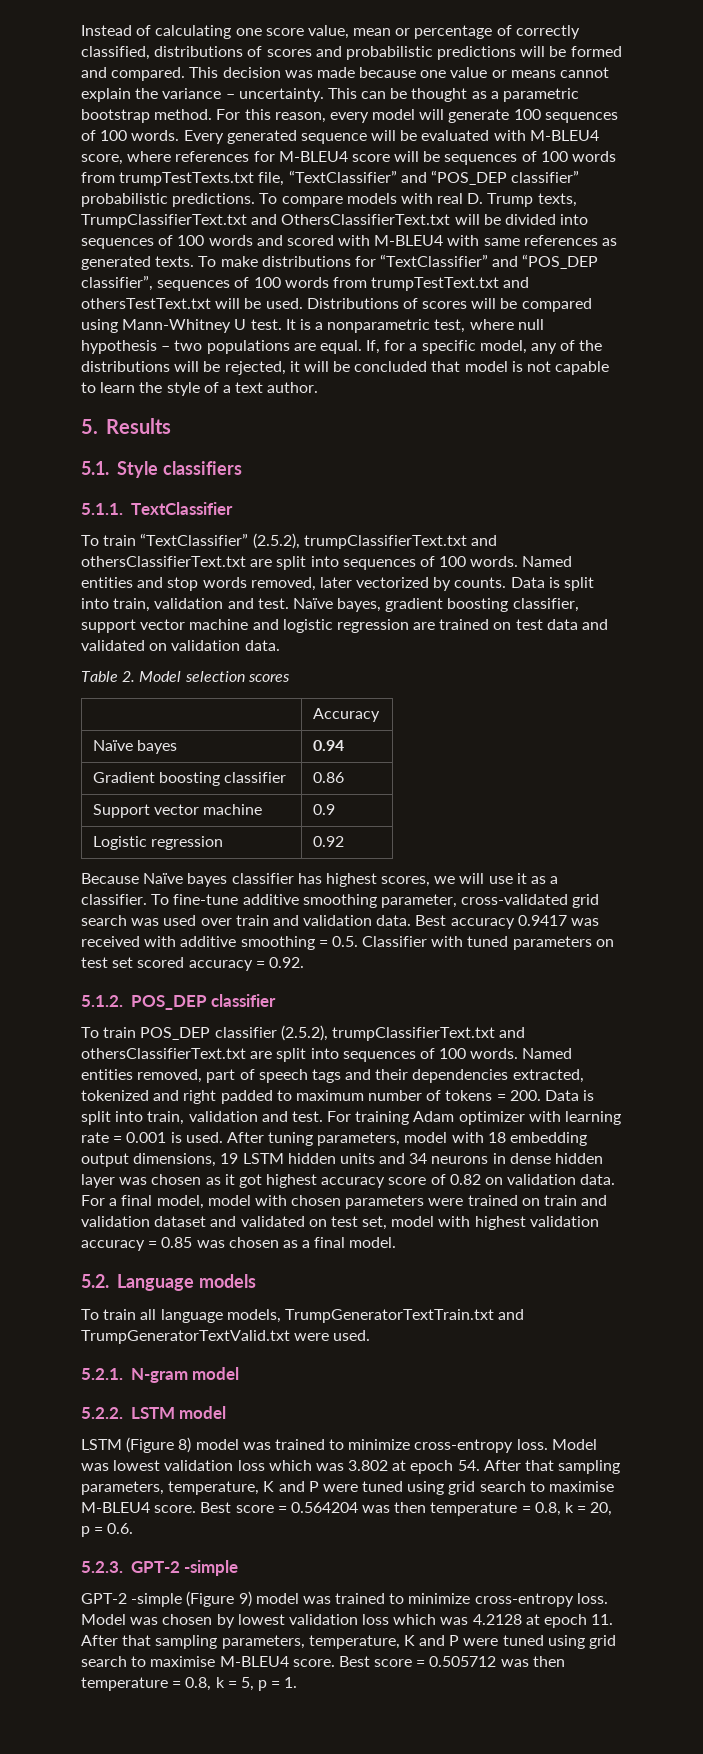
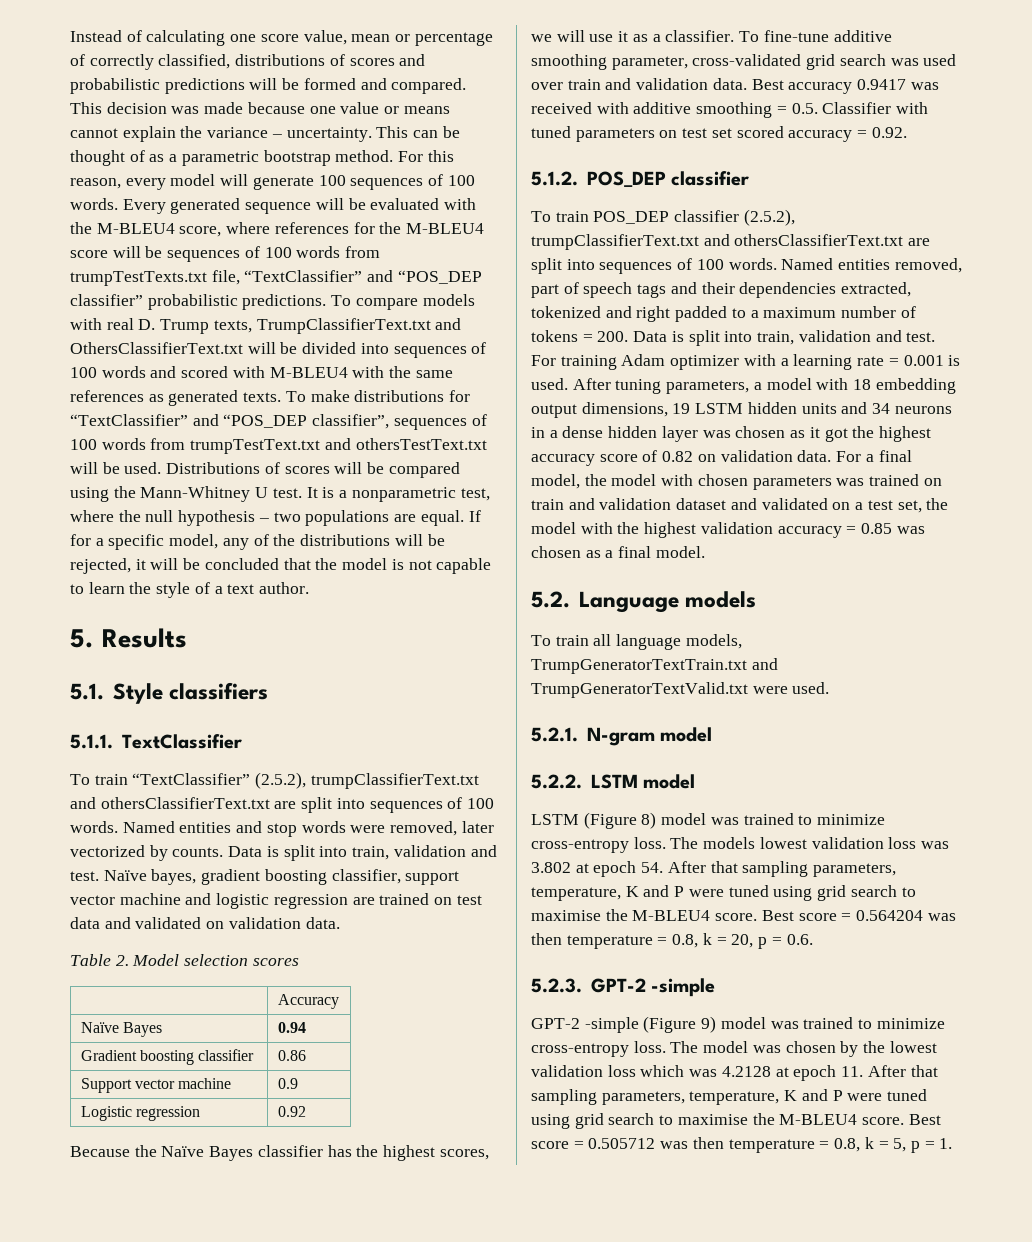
- This can be thought as a parametric bootstrap method.
+ This can be thought of as a parametric bootstrap method.
- Every generated sequence will be evaluated with M-BLEU4 score, where references for M-BLEU4 score will be sequences of 100 words from trumpTestTexts.txt file, “TextClassifier” and “POS_DEP classifier” probabilistic predictions.
+ Every generated sequence will be evaluated with the M-BLEU4 score, where references for the M-BLEU4 score will be sequences of 100 words from trumpTestTexts.txt file, “TextClassifier” and “POS_DEP classifier” probabilistic predictions.
- To compare models with real D. Trump texts, TrumpClassifierText.txt and OthersClassifierText.txt will be divided into sequences of 100 words and scored with M-BLEU4 with same references as generated texts.
+ To compare models with real D. Trump texts, TrumpClassifierText.txt and OthersClassifierText.txt will be divided into sequences of 100 words and scored with M-BLEU4 with the same references as generated texts.
- Distributions of scores will be compared using Mann-Whitney U test.
+ Distributions of scores will be compared using the Mann-Whitney U test.
- It is a nonparametric test, where null hypothesis – two populations are equal.
+ It is a nonparametric test, where the null hypothesis – two populations are equal.
- If, for a specific model, any of the distributions will be rejected, it will be concluded that model is not capable to learn the style of a text author.
+ If for a specific model, any of the distributions will be rejected, it will be concluded that the model is not capable to learn the style of a text author.
- Named entities and stop words removed, later vectorized by counts.
+ Named entities and stop words were removed, later vectorized by counts.
- Naïve bayes | 0.94
+ Naïve Bayes | 0.94
- Because Naïve bayes classifier has highest scores, we will use it as a classifier.
+ Because the Naïve Bayes classifier has the highest scores, we will use it as a classifier.
- Named entities removed, part of speech tags and their dependencies extracted, tokenized and right padded to maximum number of tokens = 200. Data is split into train, validation and test.
+ Named entities removed, part of speech tags and their dependencies extracted, tokenized and right padded to a maximum number of tokens = 200. Data is split into train, validation and test.
- For training Adam optimizer with learning rate = 0.001 is used.
+ For training Adam optimizer with a learning rate = 0.001 is used.
- After tuning parameters, model with 18 embedding output dimensions, 19 LSTM hidden units and 34 neurons in dense hidden layer was chosen as it got highest accuracy score of 0.82 on validation data.
+ After tuning parameters, a model with 18 embedding output dimensions, 19 LSTM hidden units and 34 neurons in a dense hidden layer was chosen as it got the highest accuracy score of 0.82 on validation data.
- For a final model, model with chosen parameters were trained on train and validation dataset and validated on test set, model with highest validation accuracy = 0.85 was chosen as a final model.
+ For a final model, the model with chosen parameters was trained on train and validation dataset and validated on a test set, the model with the highest validation accuracy = 0.85 was chosen as a final model.
- Model was lowest validation loss which was 3.802 at epoch 54. After that sampling parameters, temperature, K and P were tuned using grid search to maximise M-BLEU4 score.
+ The models lowest validation loss was 3.802 at epoch 54. After that sampling parameters, temperature, K and P were tuned using grid search to maximise the M-BLEU4 score.
- Model was chosen by lowest validation loss which was 4.2128 at epoch 11. After that sampling parameters, temperature, K and P were tuned using grid search to maximise M-BLEU4 score.
+ The model was chosen by the lowest validation loss which was 4.2128 at epoch 11. After that sampling parameters, temperature, K and P were tuned using grid search to maximise the M-BLEU4 score.

